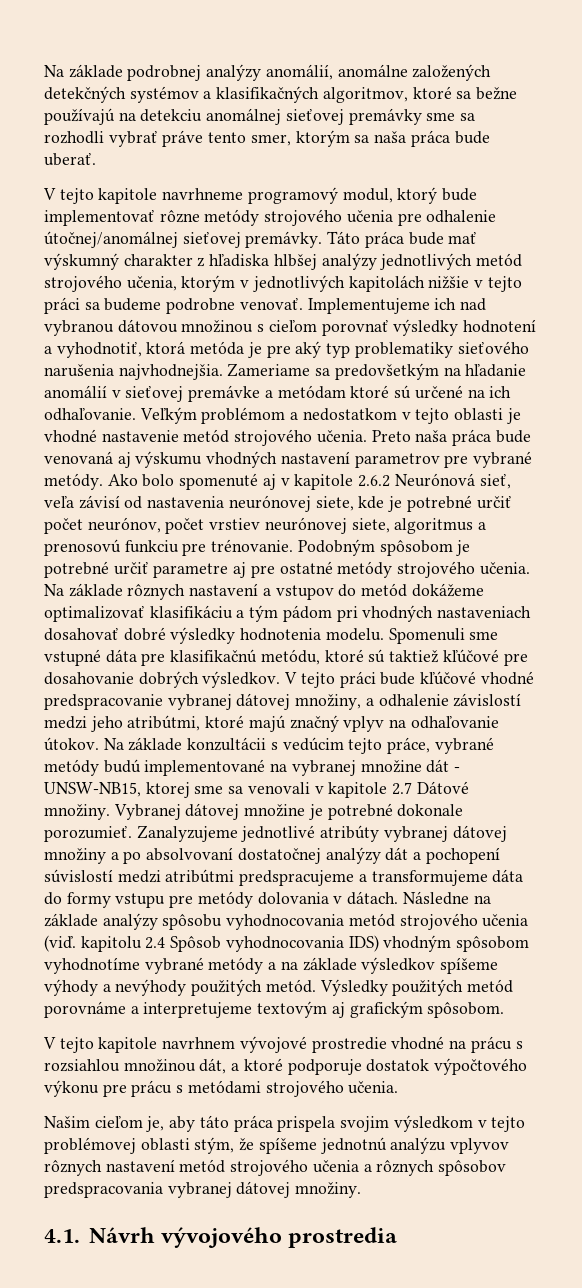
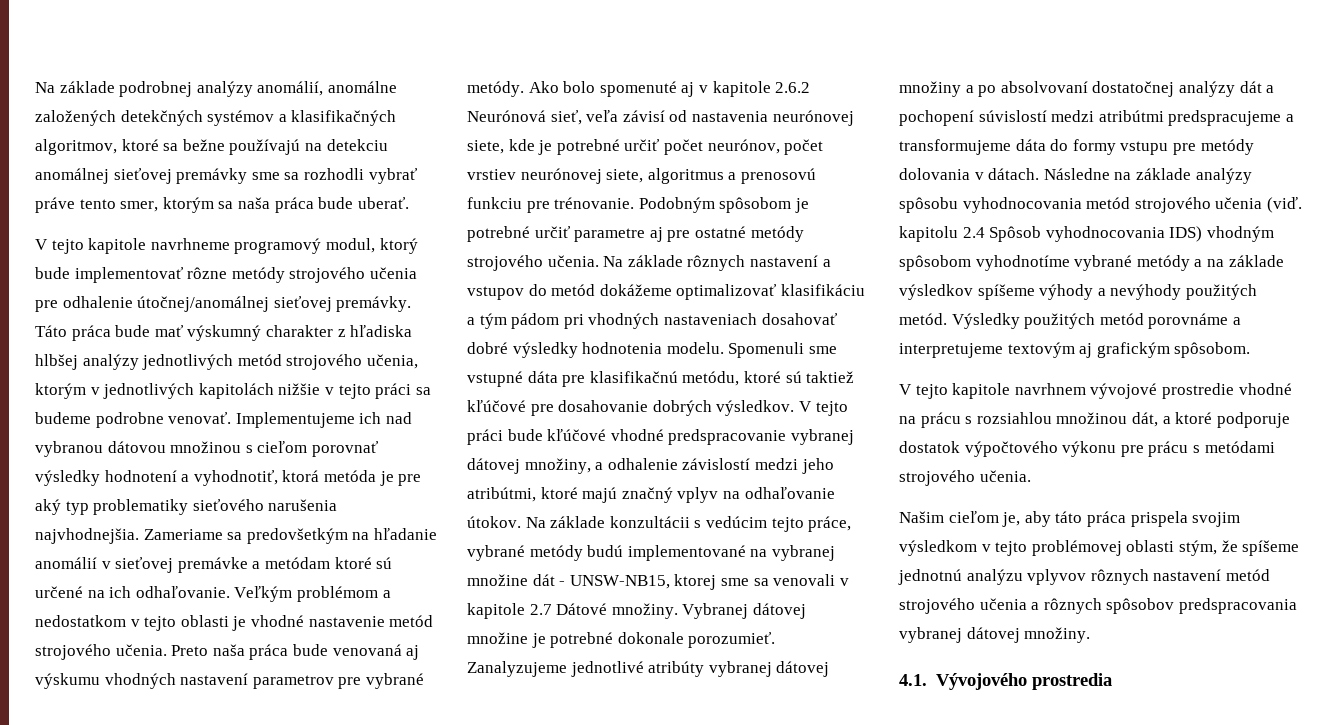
- 4.1. Návrh vývojového prostredia
+ 4.1. Vývojového prostredia

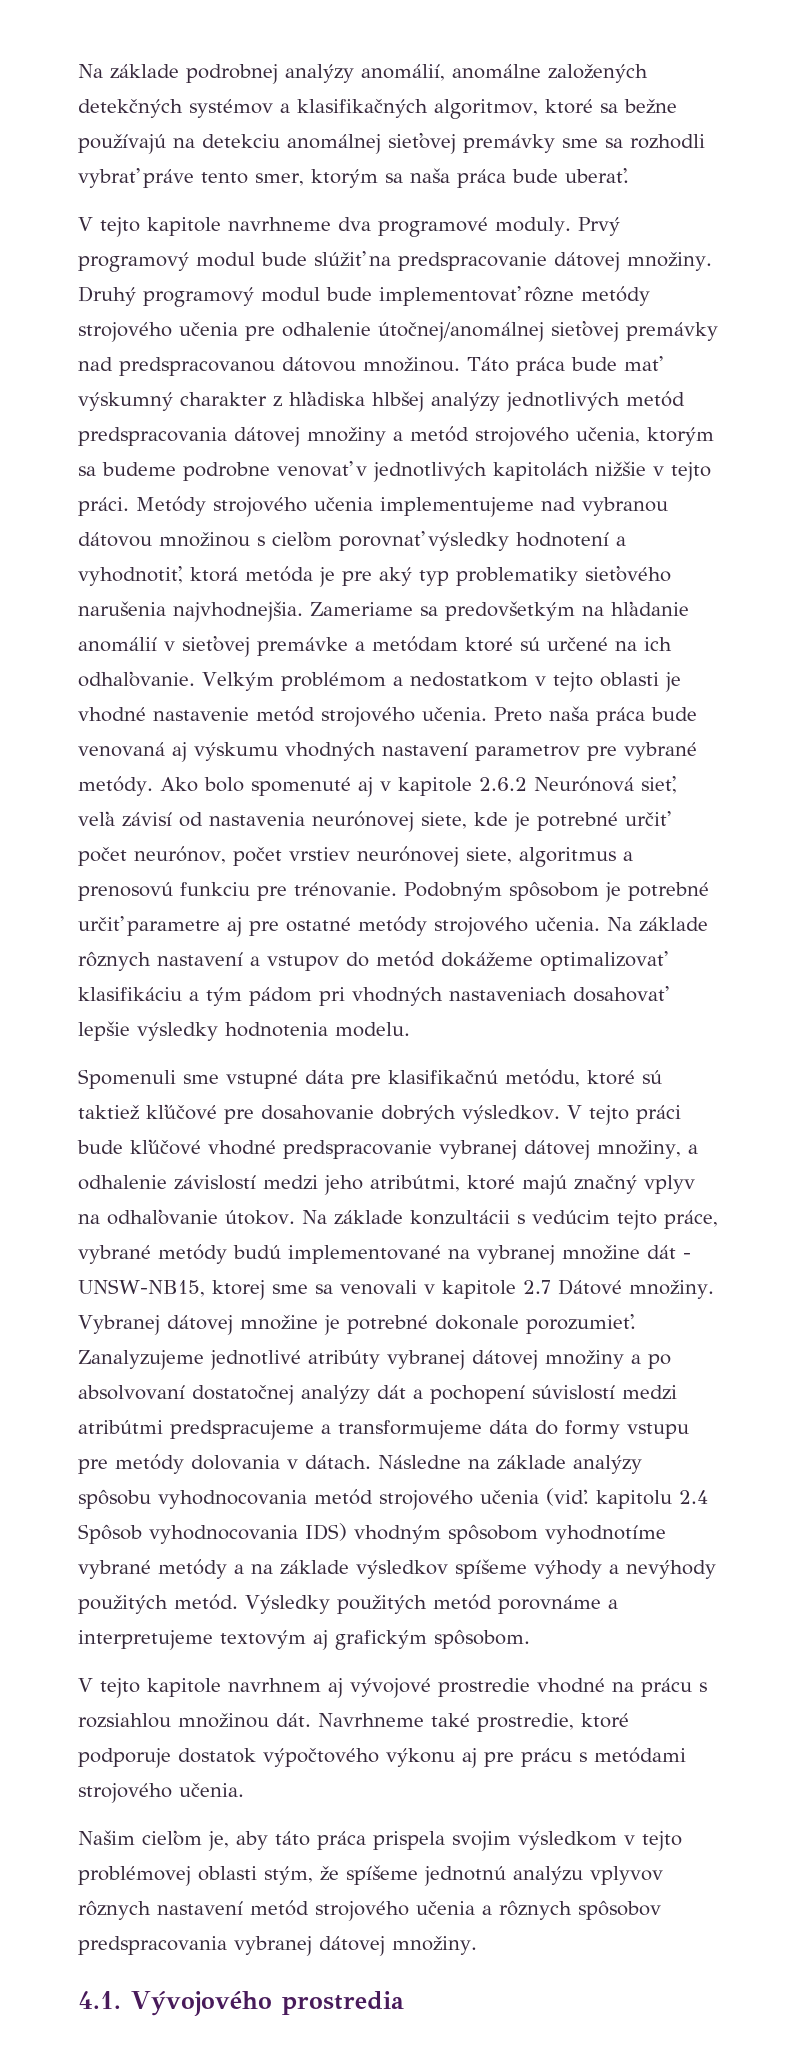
- V tejto kapitole navrhneme programový modul, ktorý bude implementovať rôzne metódy strojového učenia pre odhalenie útočnej/anomálnej sieťovej premávky.
+ V tejto kapitole navrhneme dva programové moduly. Prvý programový modul bude slúžiť na predspracovanie dátovej množiny. Druhý programový modul bude implementovať rôzne metódy strojového učenia pre odhalenie útočnej/anomálnej sieťovej premávky nad predspracovanou dátovou množinou.
- Táto práca bude mať výskumný charakter z hľadiska hlbšej analýzy jednotlivých metód strojového učenia, ktorým v jednotlivých kapitolách nižšie v tejto práci sa budeme podrobne venovať. Implementujeme ich nad vybranou dátovou množinou s cieľom porovnať výsledky hodnotení a vyhodnotiť, ktorá metóda je pre aký typ problematiky sieťového narušenia najvhodnejšia.
+ Táto práca bude mať výskumný charakter z hľadiska hlbšej analýzy jednotlivých metód predspracovania dátovej množiny a metód strojového učenia, ktorým sa budeme podrobne venovať v jednotlivých kapitolách nižšie v tejto práci. Metódy strojového učenia implementujeme nad vybranou dátovou množinou s cieľom porovnať výsledky hodnotení a vyhodnotiť, ktorá metóda je pre aký typ problematiky sieťového narušenia najvhodnejšia.
- Na základe rôznych nastavení a vstupov do metód dokážeme optimalizovať klasifikáciu a tým pádom pri vhodných nastaveniach dosahovať dobré výsledky hodnotenia modelu. Spomenuli sme vstupné dáta pre klasifikačnú metódu, ktoré sú taktiež kľúčové pre dosahovanie dobrých výsledkov.
+ Na základe rôznych nastavení a vstupov do metód dokážeme optimalizovať klasifikáciu a tým pádom pri vhodných nastaveniach dosahovať lepšie výsledky hodnotenia modelu.
+ Spomenuli sme vstupné dáta pre klasifikačnú metódu, ktoré sú taktiež kľúčové pre dosahovanie dobrých výsledkov.
- V tejto kapitole navrhnem vývojové prostredie vhodné na prácu s rozsiahlou množinou dát, a ktoré podporuje dostatok výpočtového výkonu pre prácu s metódami strojového učenia.
+ V tejto kapitole navrhnem aj vývojové prostredie vhodné na prácu s rozsiahlou množinou dát. Navrhneme také prostredie, ktoré podporuje dostatok výpočtového výkonu aj pre prácu s metódami strojového učenia.

